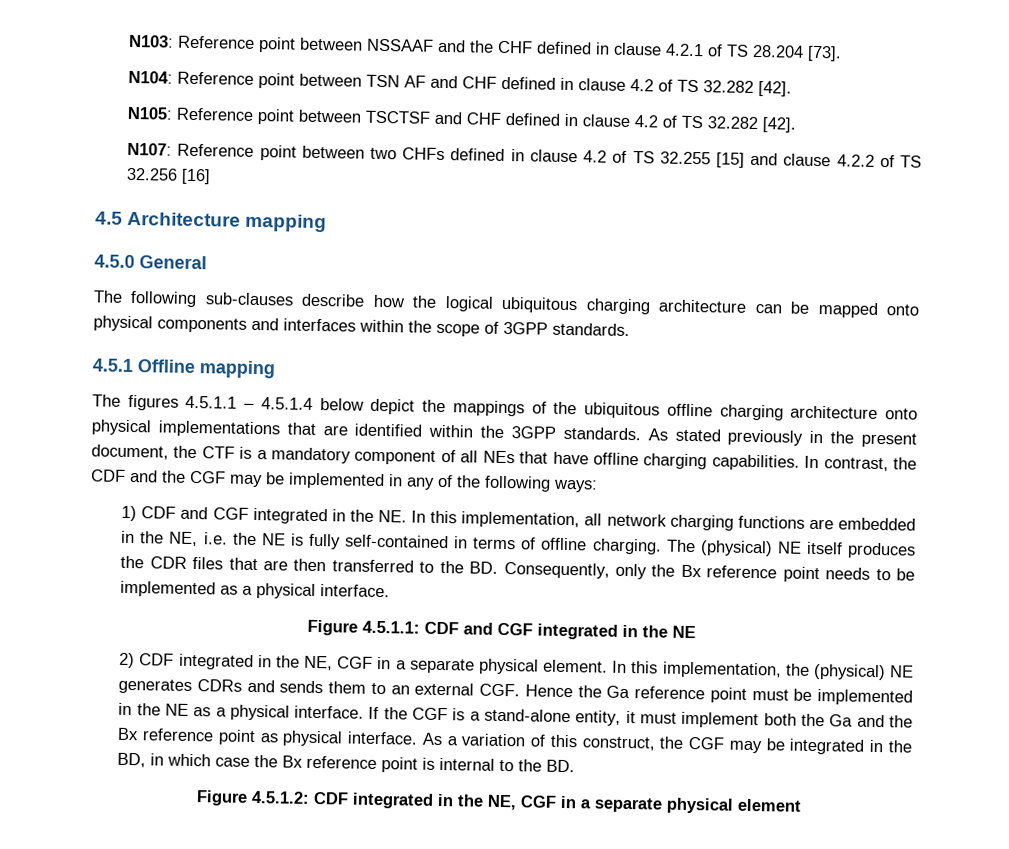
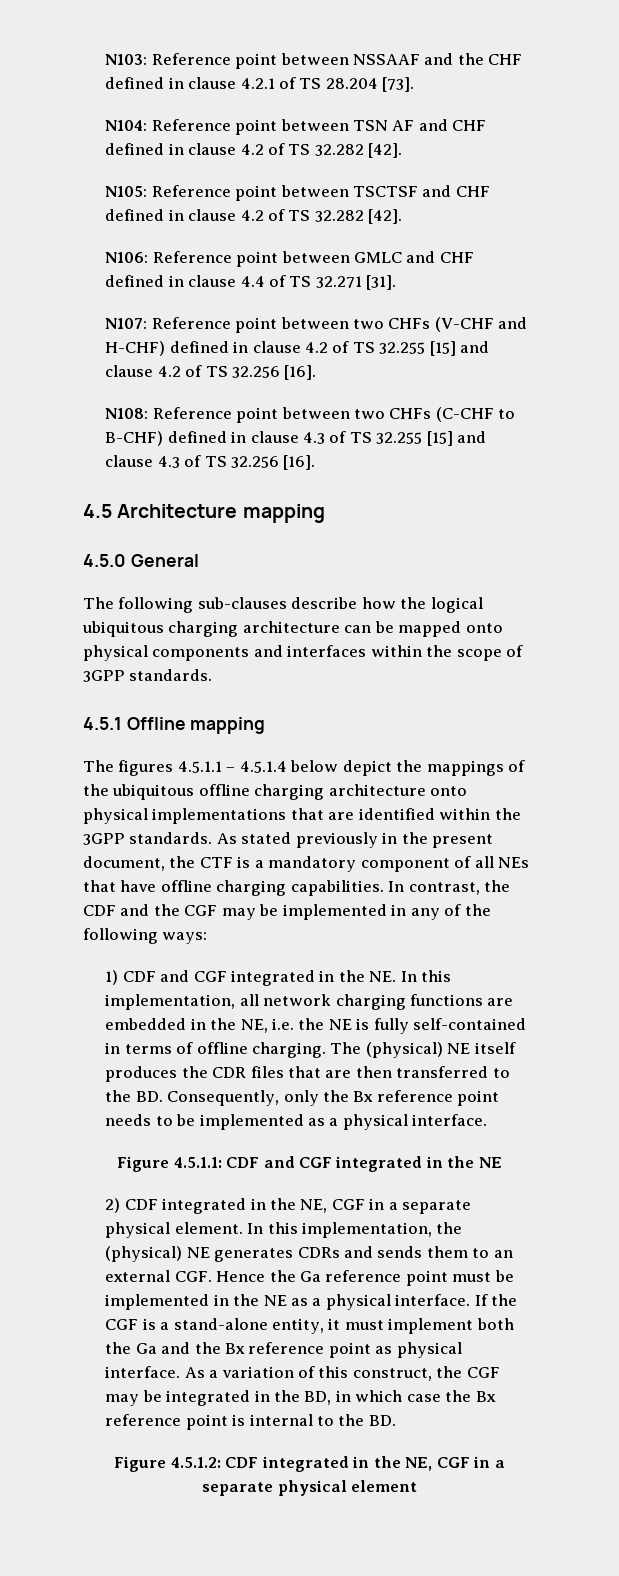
+ N106: Reference point between GMLC and CHF defined in clause 4.4 of TS 32.271 [31].
- N107: Reference point between two CHFs defined in clause 4.2 of TS 32.255 [15] and clause 4.2.2 of TS 32.256 [16]
+ N107: Reference point between two CHFs (V-CHF and H-CHF) defined in clause 4.2 of TS 32.255 [15] and clause 4.2 of TS 32.256 [16].
+ N108: Reference point between two CHFs (C-CHF to B-CHF) defined in clause 4.3 of TS 32.255 [15] and clause 4.3 of TS 32.256 [16].

